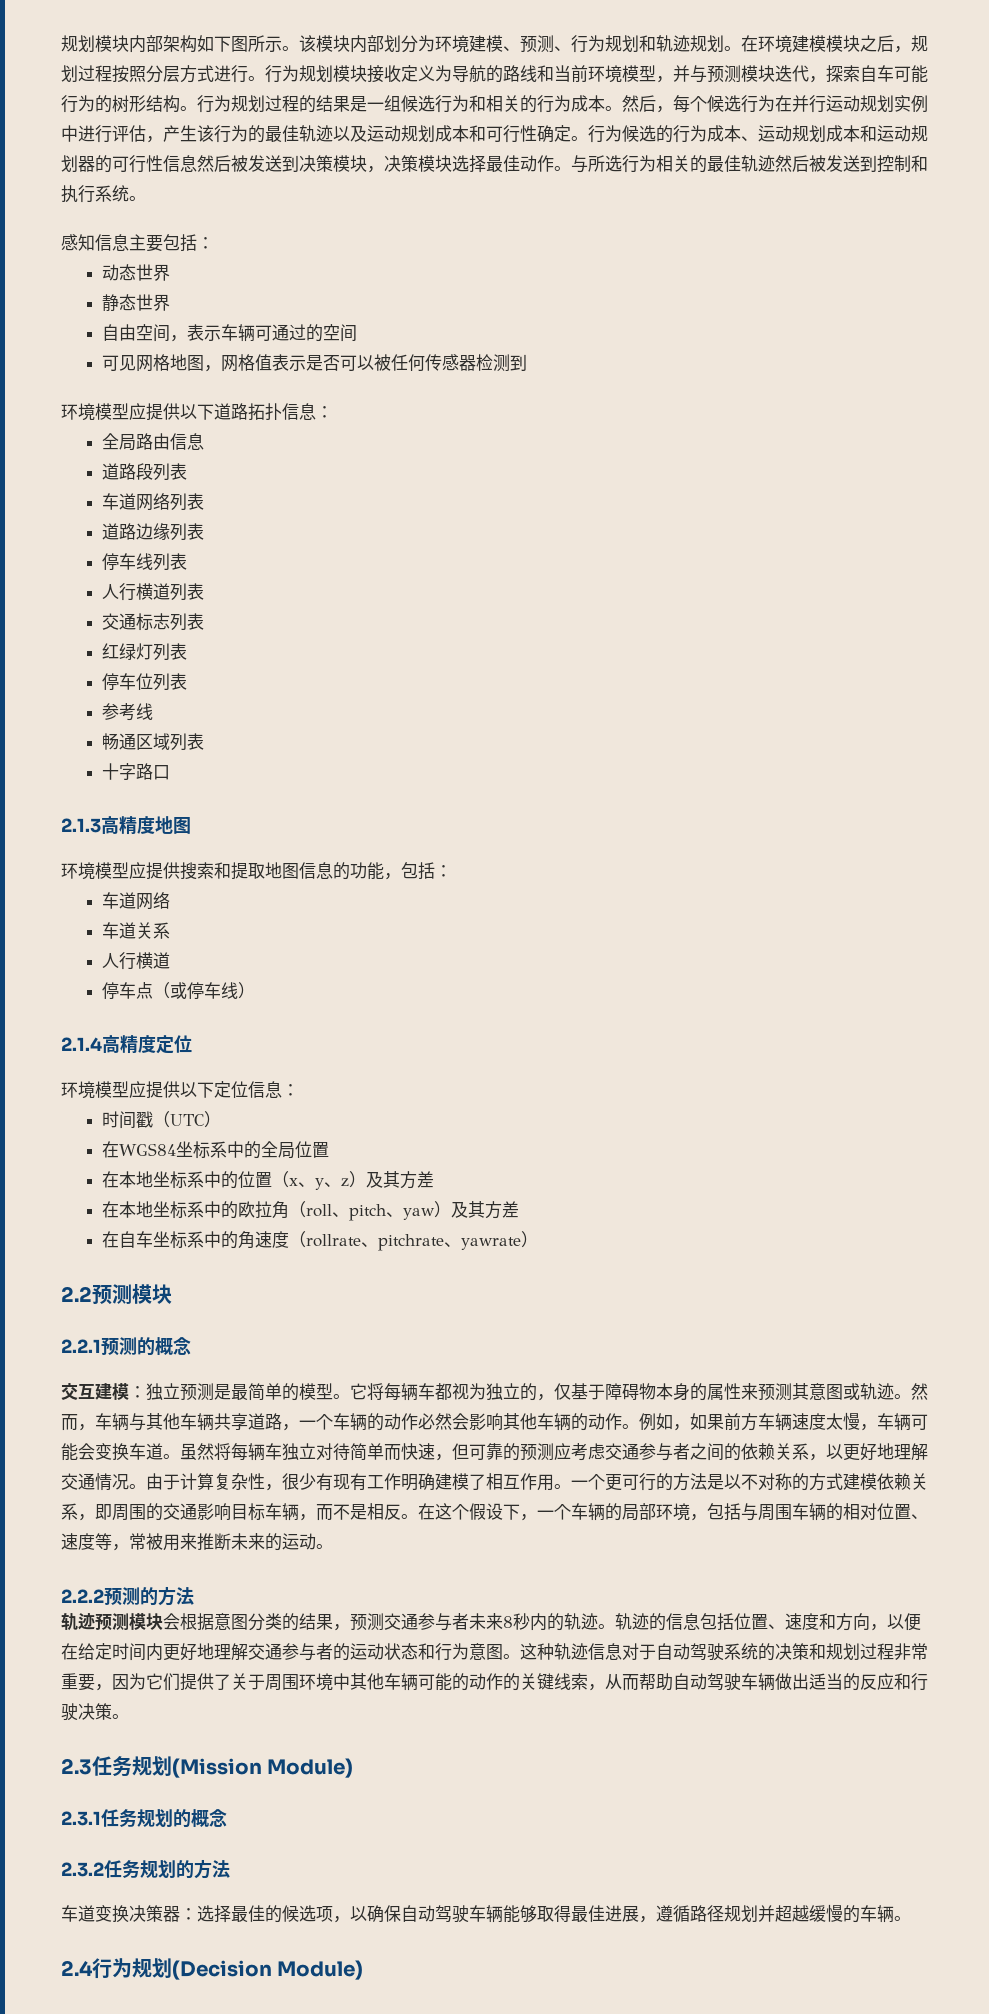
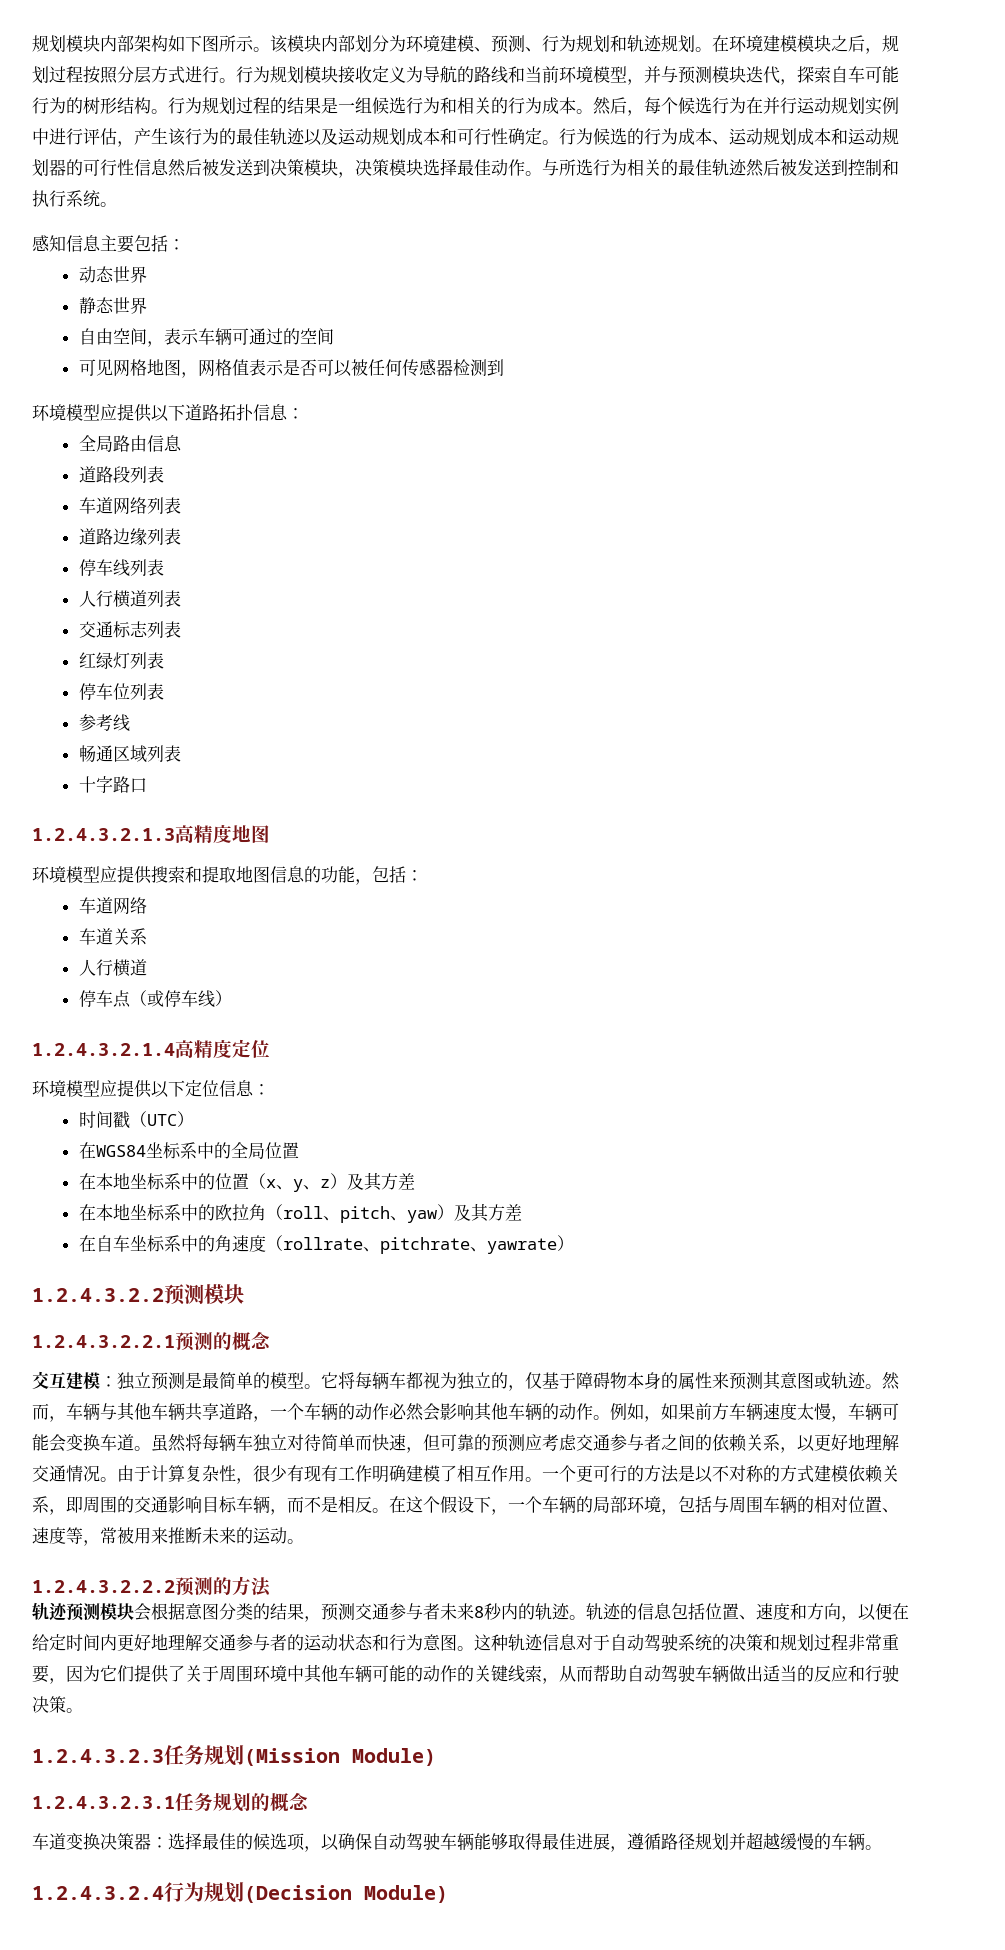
- 2.1.3高精度地图
+ 1.2.4.3.2.1.3高精度地图
- 2.1.4高精度定位
+ 1.2.4.3.2.1.4高精度定位
- 2.2预测模块
+ 1.2.4.3.2.2预测模块
- 2.2.1预测的概念
+ 1.2.4.3.2.2.1预测的概念
- 2.2.2预测的方法
+ 1.2.4.3.2.2.2预测的方法
- 2.3任务规划(Mission Module)
+ 1.2.4.3.2.3任务规划(Mission Module)
- 2.3.1任务规划的概念
+ 1.2.4.3.2.3.1任务规划的概念
- 2.3.2任务规划的方法
- 2.4行为规划(Decision Module)
+ 1.2.4.3.2.4行为规划(Decision Module)

